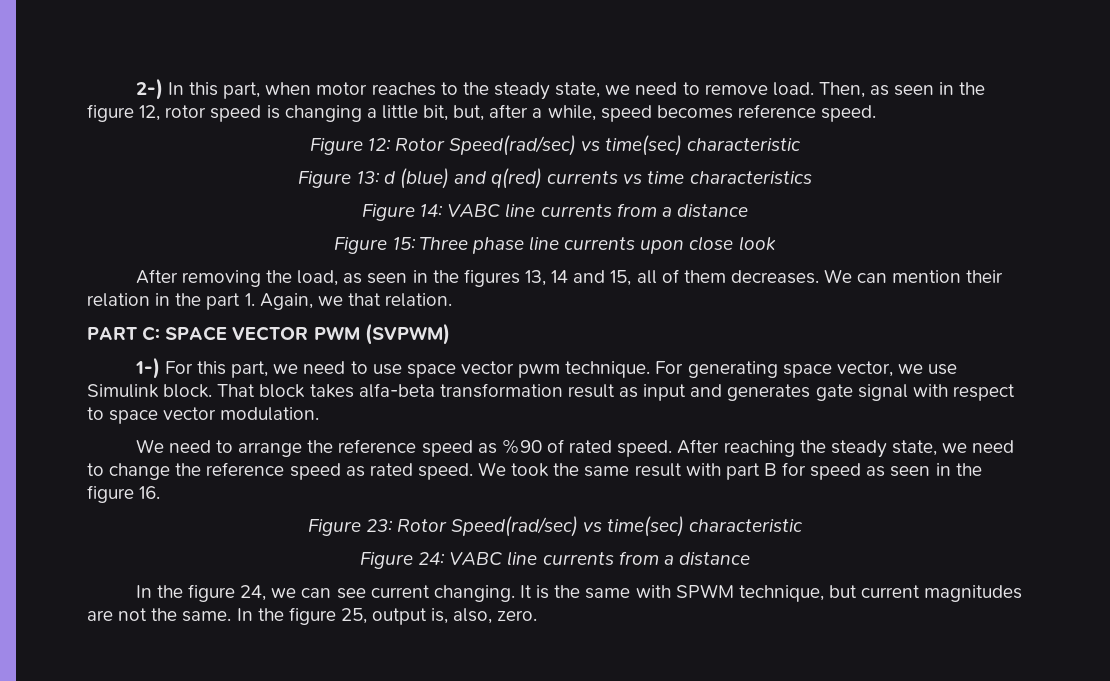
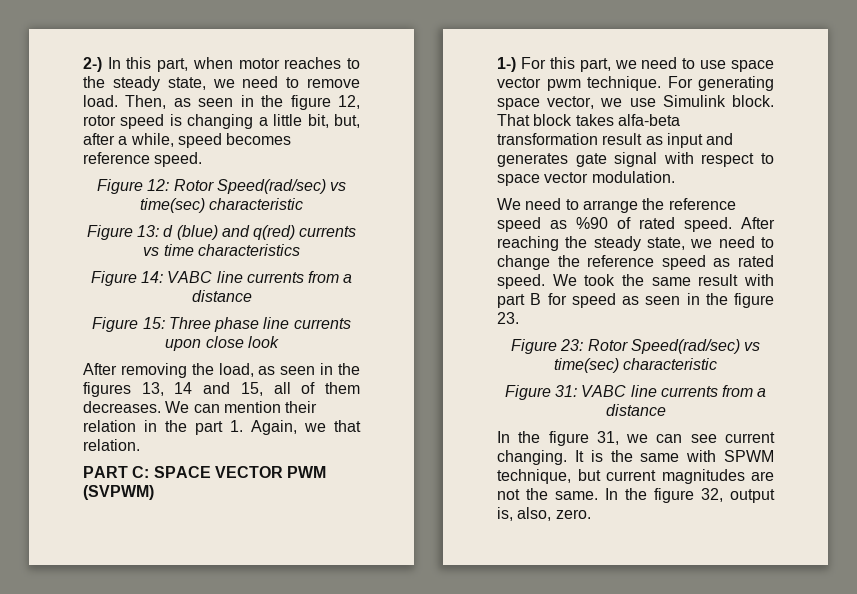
- We took the same result with part B for speed as seen in the figure 16.
+ We took the same result with part B for speed as seen in the figure 23.
- Figure 24: VABC line currents from a distance
+ Figure 31: VABC line currents from a distance
- In the figure 24, we can see current changing.
+ In the figure 31, we can see current changing.
- In the figure 25, output is, also, zero.
+ In the figure 32, output is, also, zero.

